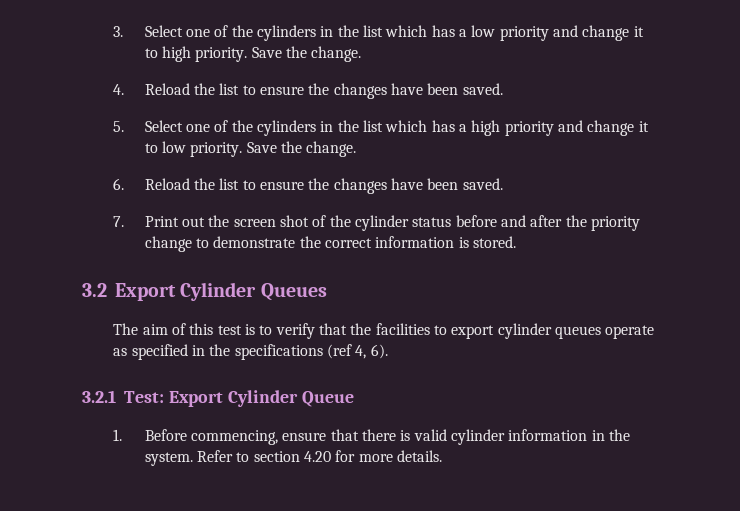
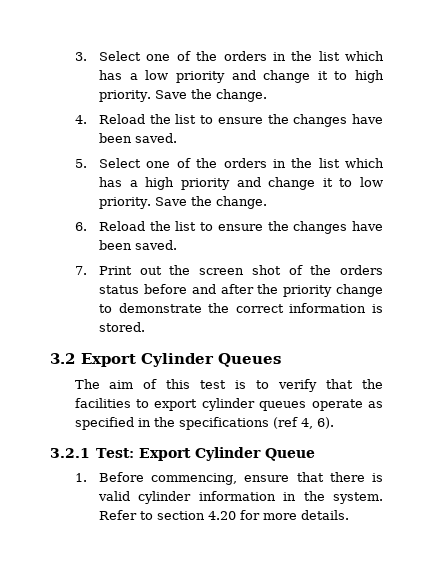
- 3. Select one of the cylinders in the list which has a low priority and change it to high priority.
+ 3. Select one of the orders in the list which has a low priority and change it to high priority.
- 5. Select one of the cylinders in the list which has a high priority and change it to low priority.
+ 5. Select one of the orders in the list which has a high priority and change it to low priority.
- 7. Print out the screen shot of the cylinder status before and after the priority change to demonstrate the correct information is stored.
+ 7. Print out the screen shot of the orders status before and after the priority change to demonstrate the correct information is stored.

